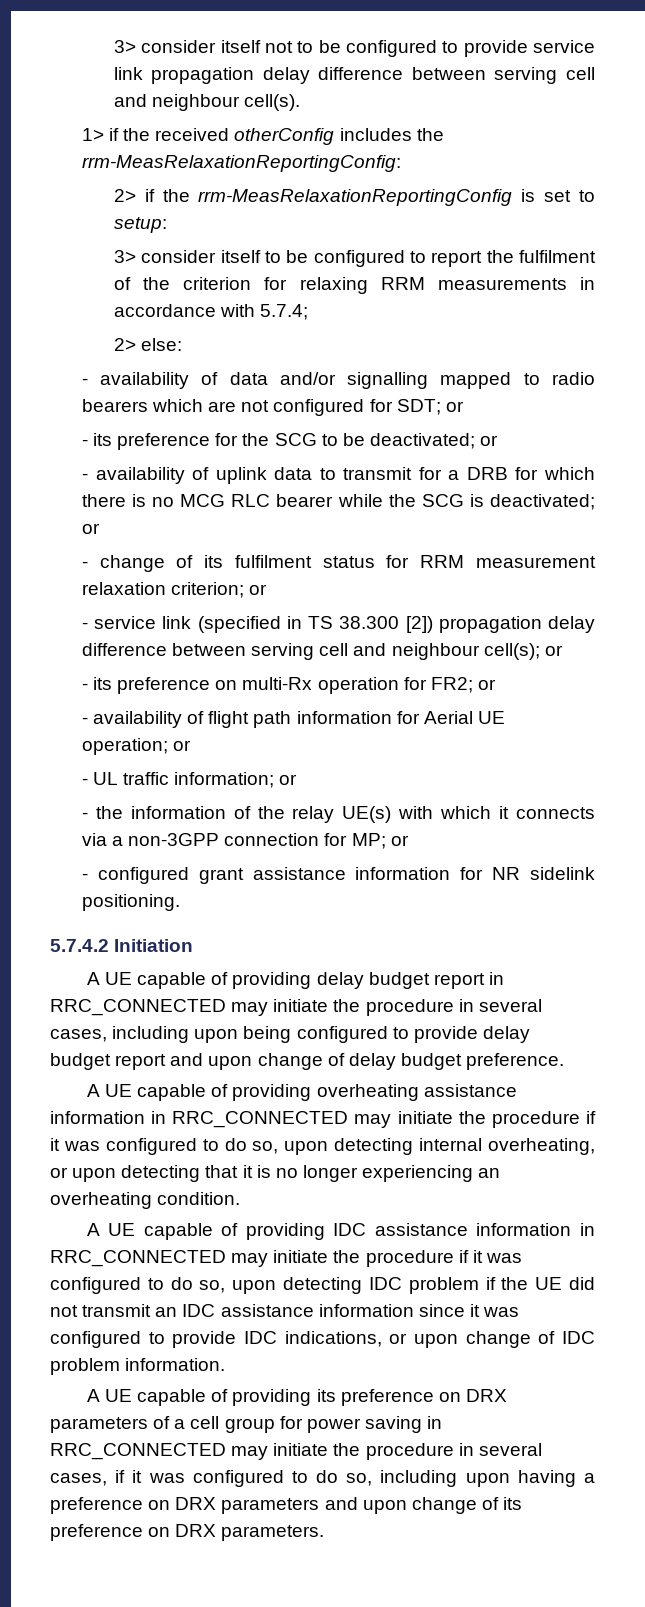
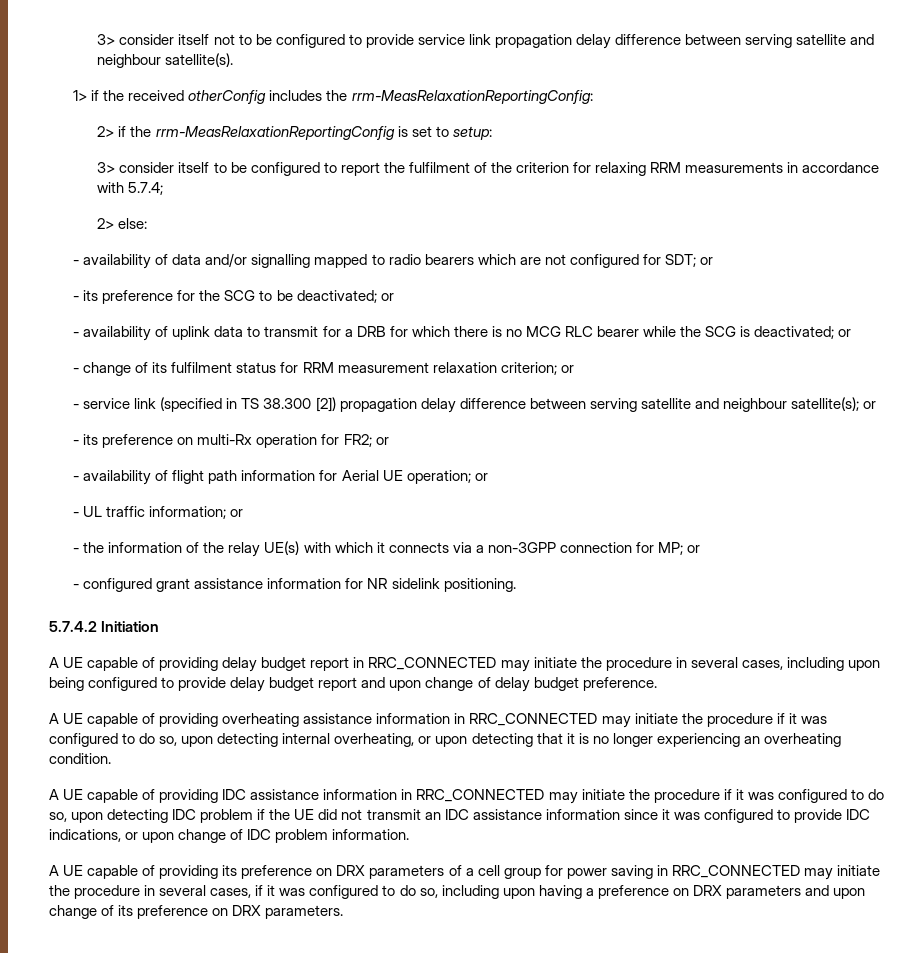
- 3> consider itself not to be configured to provide service link propagation delay difference between serving cell and neighbour cell(s).
+ 3> consider itself not to be configured to provide service link propagation delay difference between serving satellite and neighbour satellite(s).
- - service link (specified in TS 38.300 [2]) propagation delay difference between serving cell and neighbour cell(s); or
+ - service link (specified in TS 38.300 [2]) propagation delay difference between serving satellite and neighbour satellite(s); or

